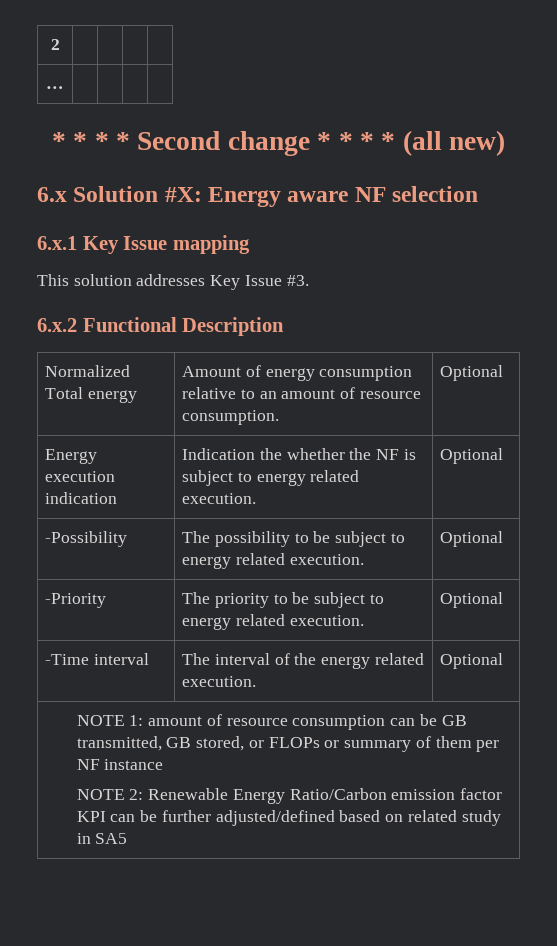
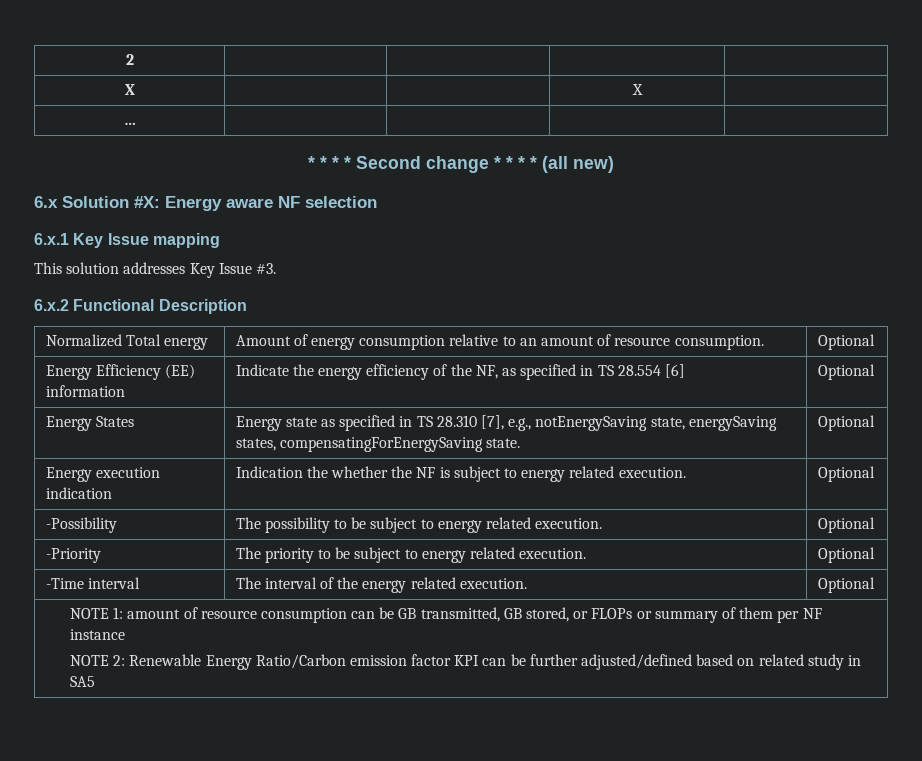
+ X | | | X |
+ Energy Efficiency (EE) information | Indicate the energy efficiency of the NF, as specified in TS 28.554 [6] | Optional
+ Energy States | Energy state as specified in TS 28.310 [7], e.g., notEnergySaving state, energySaving states, compensatingForEnergySaving state. | Optional

